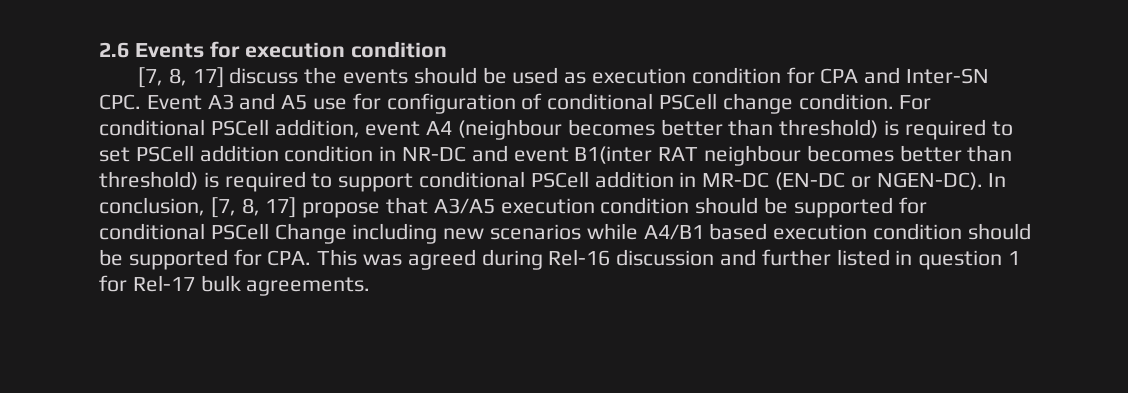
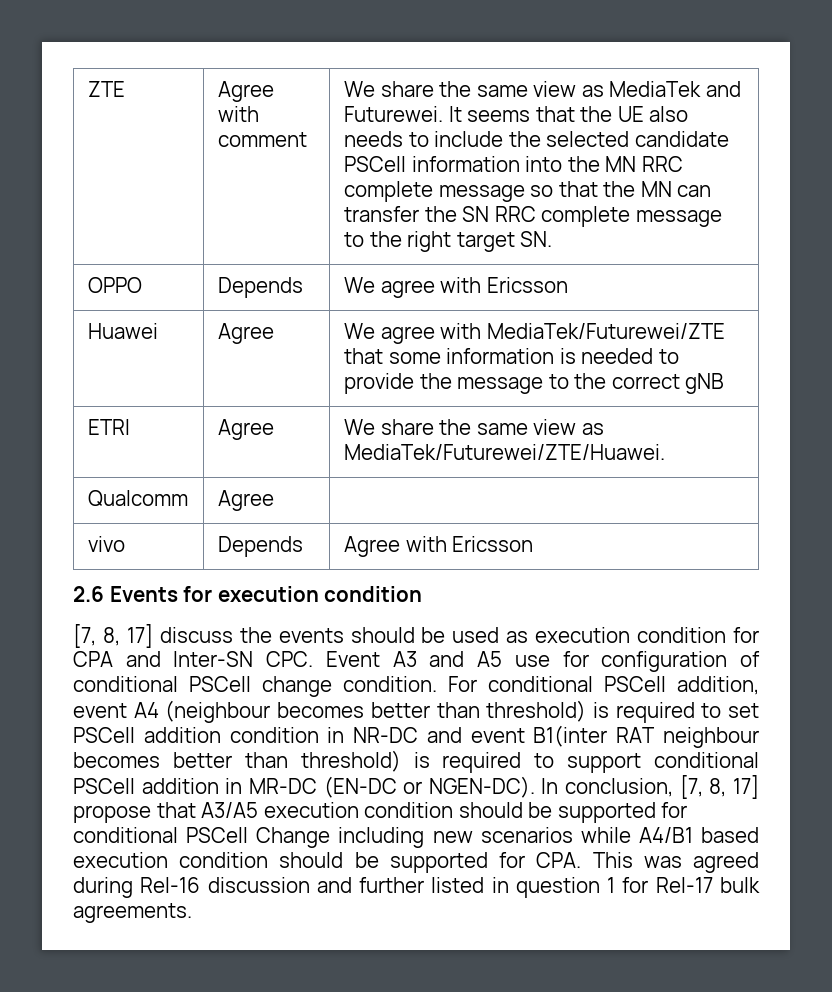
+ ZTE | Agree with comment | We share the same view as MediaTek and Futurewei. It seems that the UE also needs to include the selected candidate PSCell information into the MN RRC complete message so that the MN can transfer the SN RRC complete message to the right target SN.
+ OPPO | Depends | We agree with Ericsson
+ Huawei | Agree | We agree with MediaTek/Futurewei/ZTE that some information is needed to provide the message to the correct gNB
+ ETRI | Agree | We share the same view as MediaTek/Futurewei/ZTE/Huawei.
+ Qualcomm | Agree |
+ vivo | Depends | Agree with Ericsson

